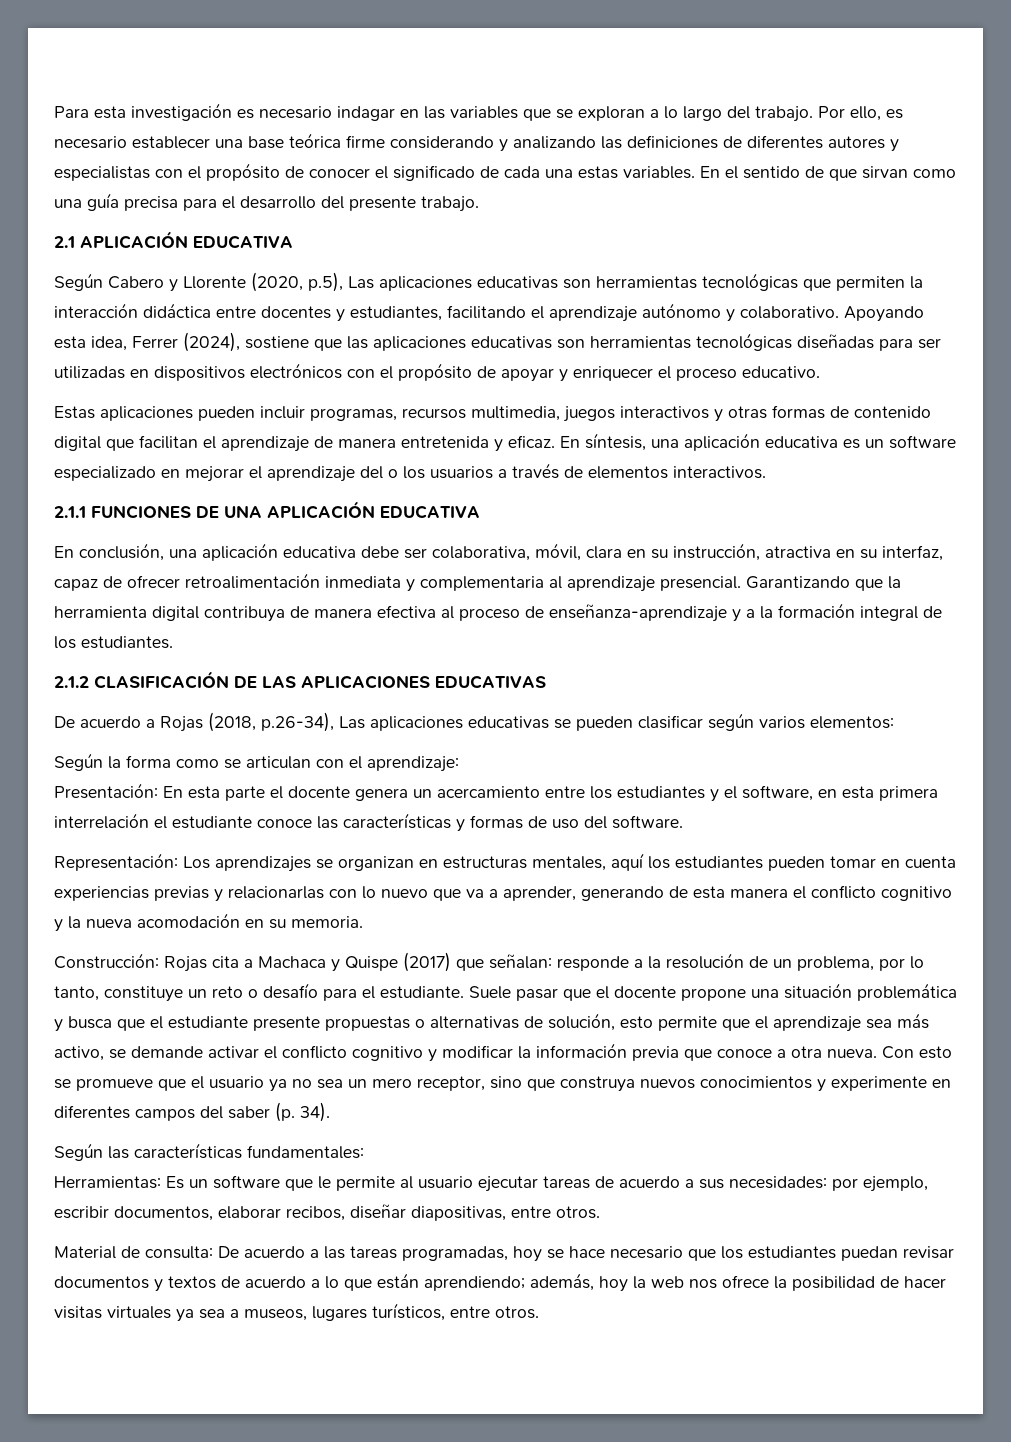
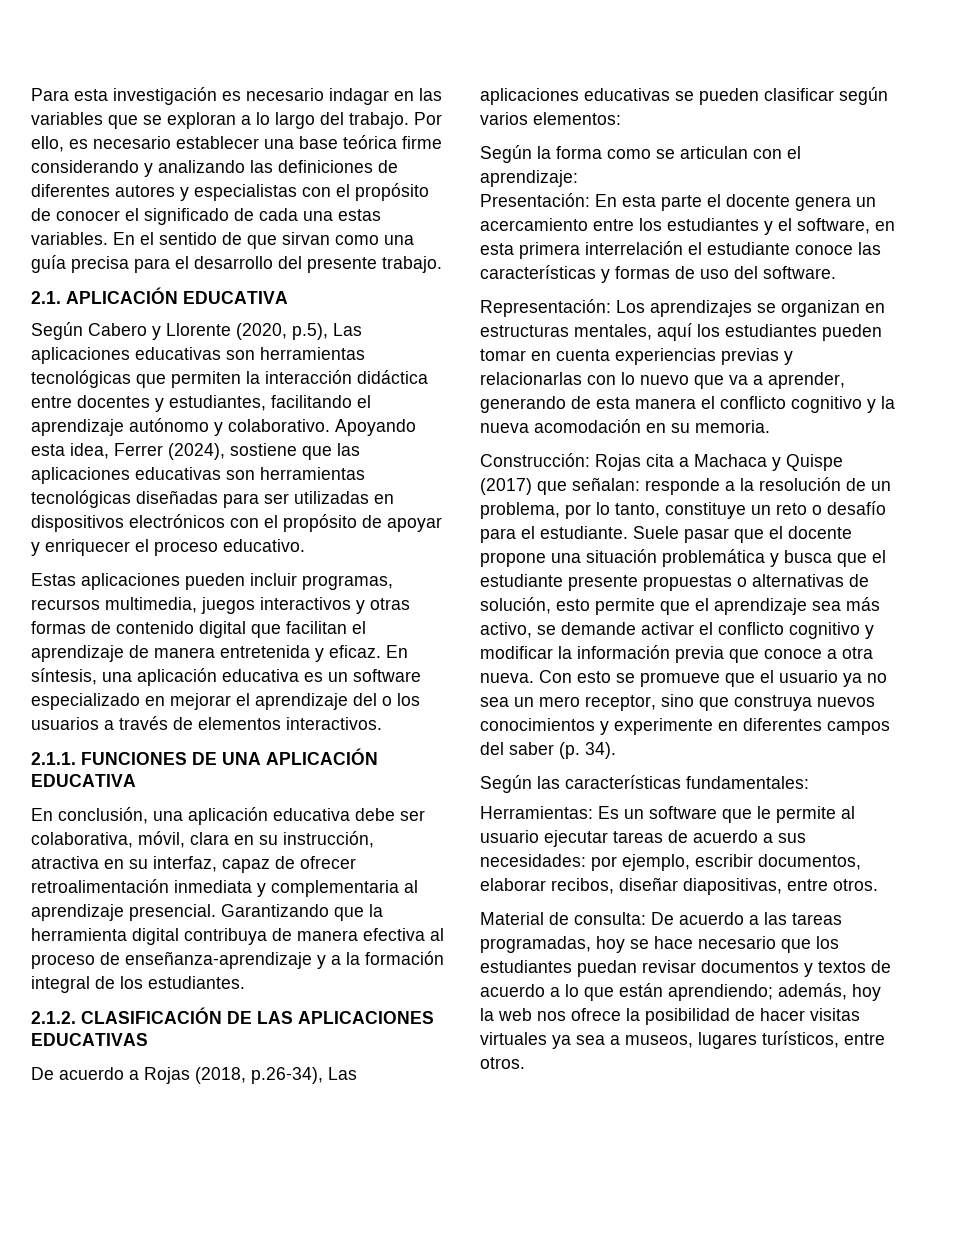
- 2.1 APLICACIÓN EDUCATIVA
+ 2.1. APLICACIÓN EDUCATIVA
- 2.1.1 FUNCIONES DE UNA APLICACIÓN EDUCATIVA
+ 2.1.1. FUNCIONES DE UNA APLICACIÓN EDUCATIVA
- 2.1.2 CLASIFICACIÓN DE LAS APLICACIONES EDUCATIVAS
+ 2.1.2. CLASIFICACIÓN DE LAS APLICACIONES EDUCATIVAS

